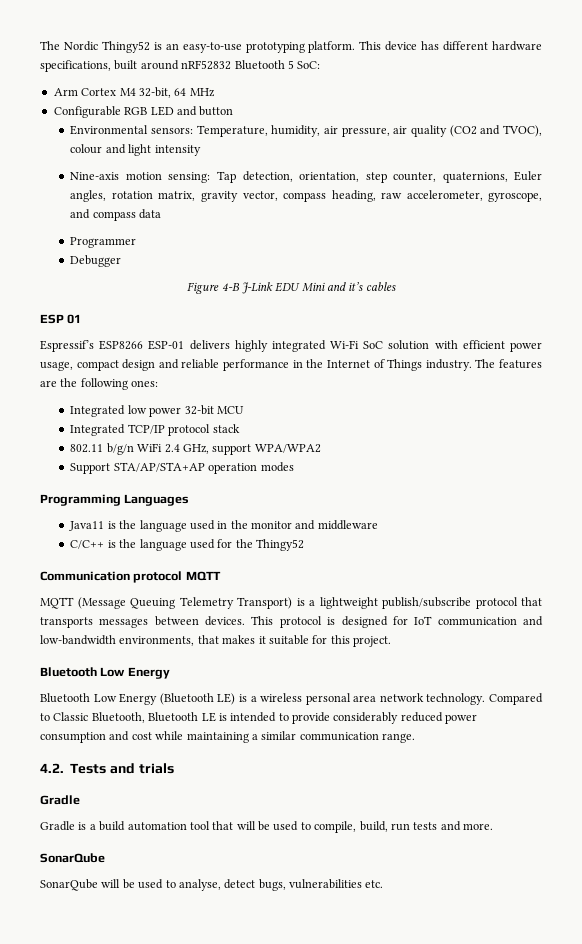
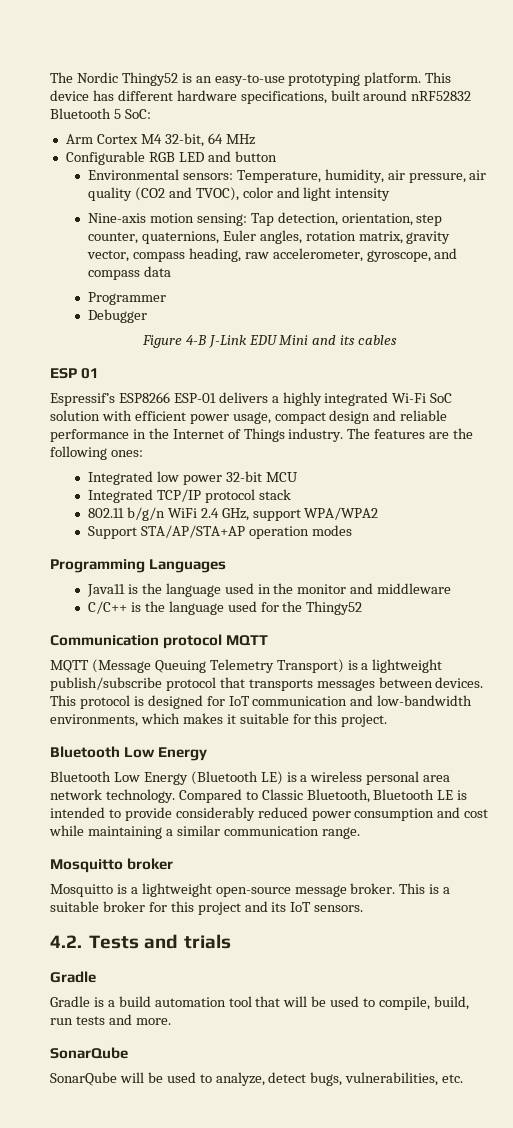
- Environmental sensors: Temperature, humidity, air pressure, air quality (CO2 and TVOC), colour and light intensity
+ Environmental sensors: Temperature, humidity, air pressure, air quality (CO2 and TVOC), color and light intensity
- Figure 4-B J-Link EDU Mini and it’s cables
+ Figure 4-B J-Link EDU Mini and its cables
- Espressif’s ESP8266 ESP-01 delivers highly integrated Wi-Fi SoC solution with efficient power usage, compact design and reliable performance in the Internet of Things industry.
+ Espressif’s ESP8266 ESP-01 delivers a highly integrated Wi-Fi SoC solution with efficient power usage, compact design and reliable performance in the Internet of Things industry.
- This protocol is designed for IoT communication and low-bandwidth environments, that makes it suitable for this project.
+ This protocol is designed for IoT communication and low-bandwidth environments, which makes it suitable for this project.
+ Mosquitto broker
+ Mosquitto is a lightweight open-source message broker. This is a suitable broker for this project and its IoT sensors.
- SonarQube will be used to analyse, detect bugs, vulnerabilities etc.
+ SonarQube will be used to analyze, detect bugs, vulnerabilities, etc.

